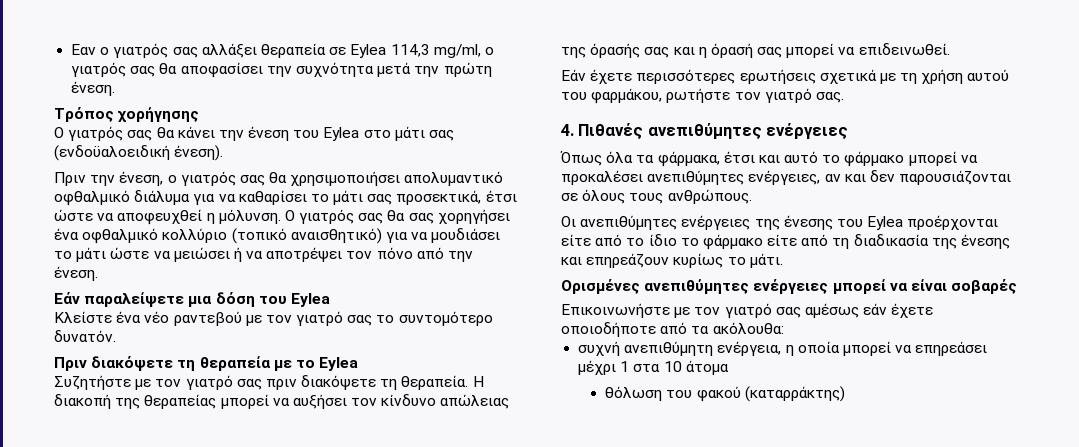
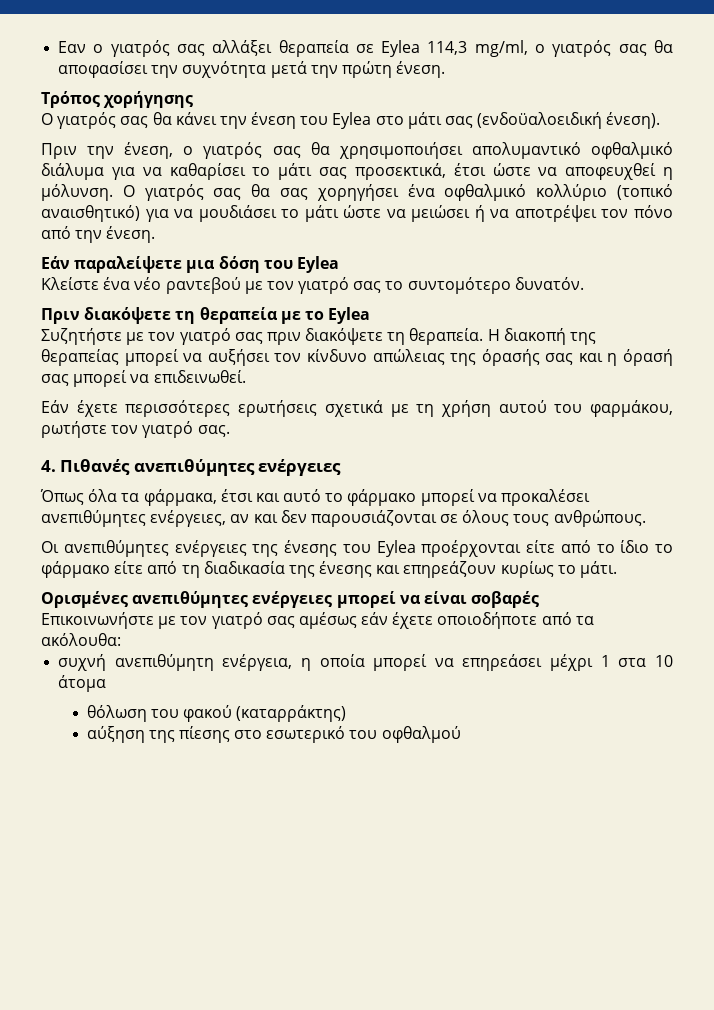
+ αύξηση της πίεσης στο εσωτερικό του οφθαλμού

